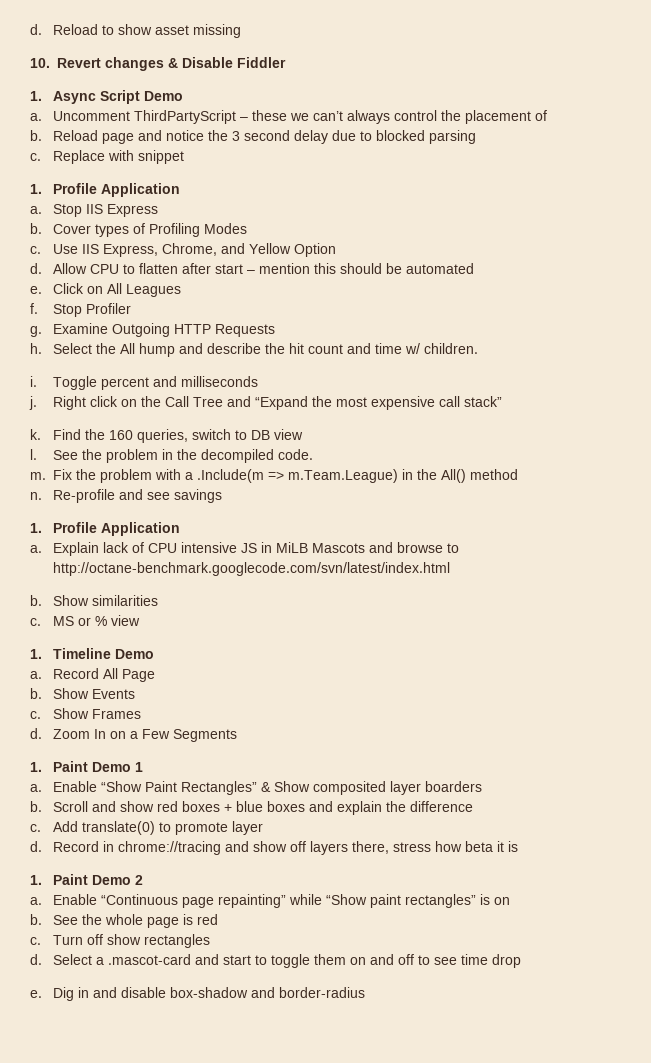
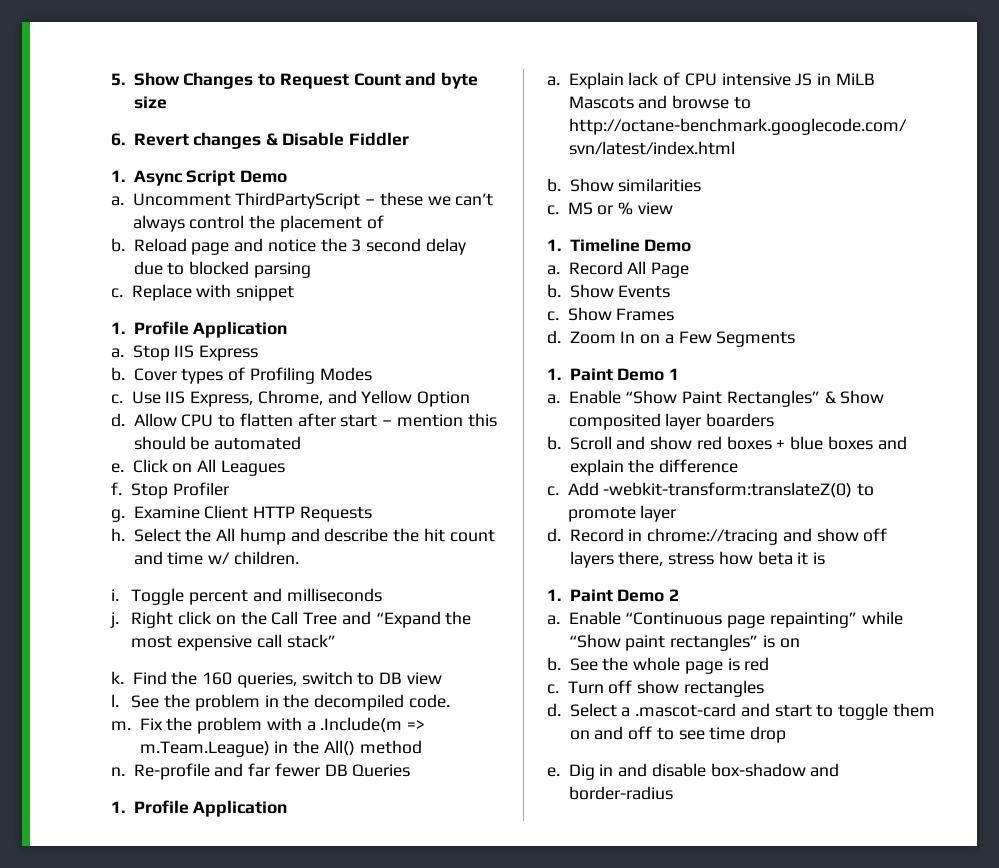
- d. Reload to show asset missing
- 10. Revert changes & Disable Fiddler
+ 5. Show Changes to Request Count and byte size
+ 6. Revert changes & Disable Fiddler
- Examine Outgoing HTTP Requests
+ Examine Client HTTP Requests
- Re-profile and see savings
+ Re-profile and far fewer DB Queries
- Add translate(0) to promote layer
+ Add -webkit-transform:translateZ(0) to promote layer

